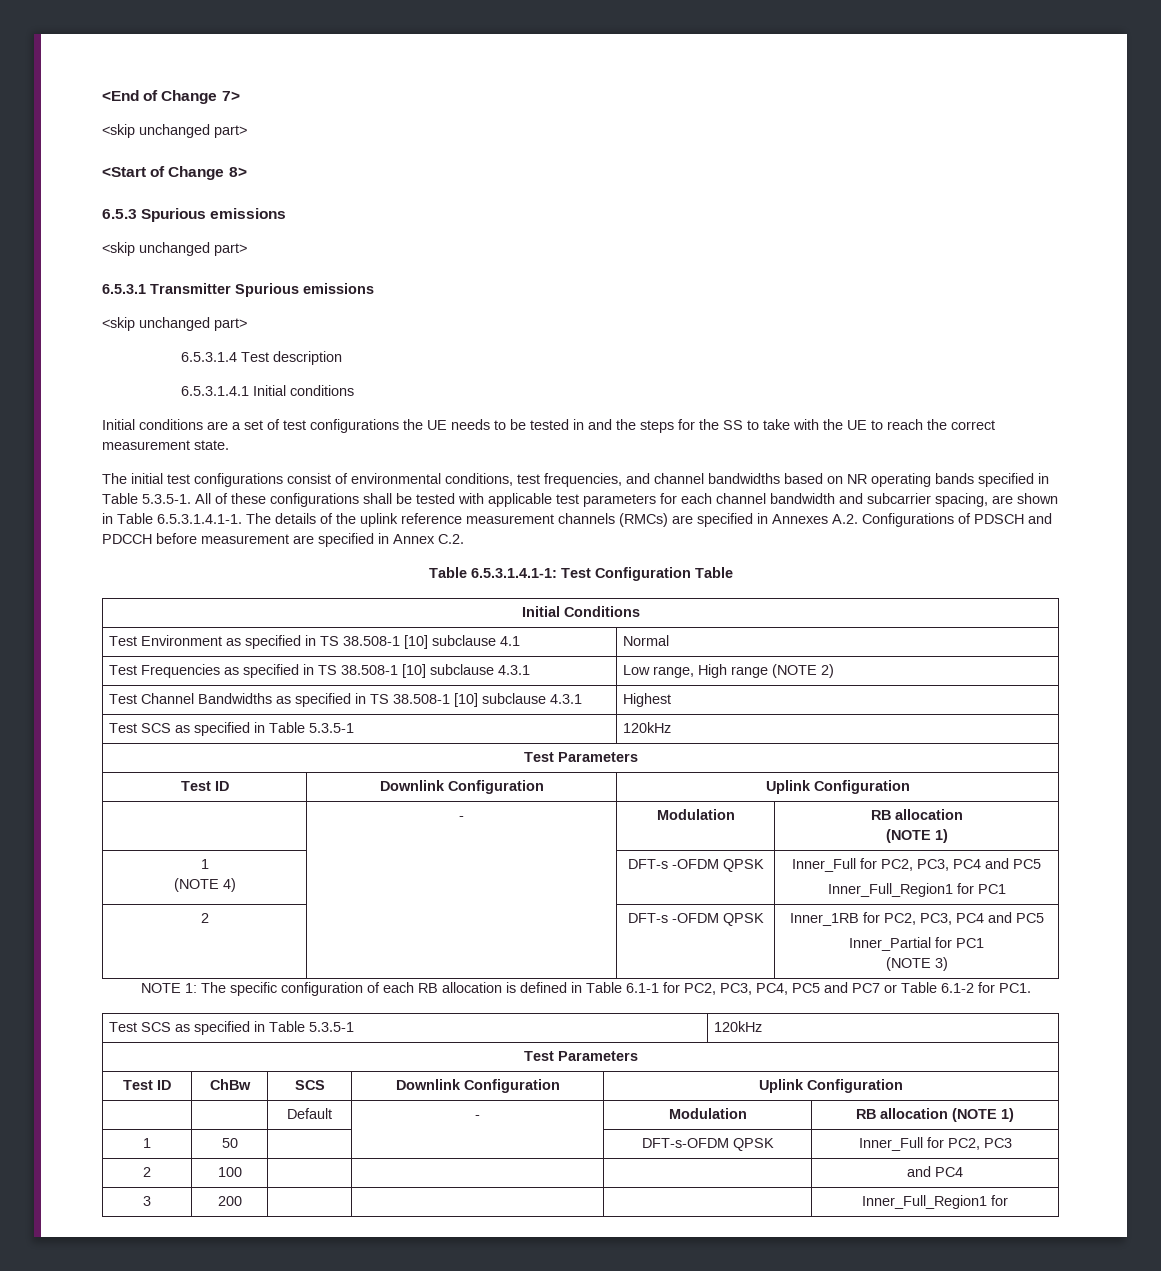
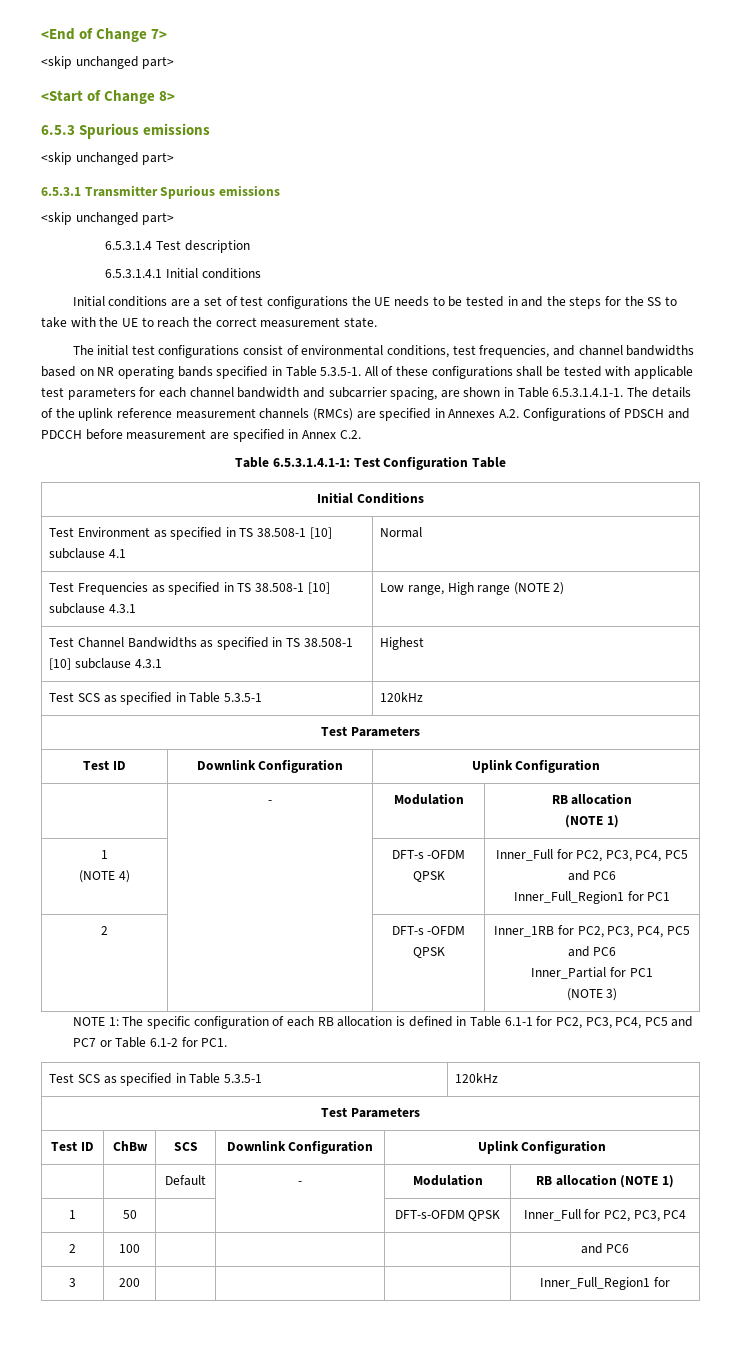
  Test ID | Downlink Configuration | Uplink Configuration
  | - | Modulation | RB allocation
  (NOTE 1)
  1
- (NOTE 4) | | DFT-s -OFDM QPSK | Inner_Full for PC2, PC3, PC4 and PC5
+ (NOTE 4) | | DFT-s -OFDM QPSK | Inner_Full for PC2, PC3, PC4, PC5 and PC6
- 2 | | DFT-s -OFDM QPSK | Inner_1RB for PC2, PC3, PC4 and PC5
+ 2 | | DFT-s -OFDM QPSK | Inner_1RB for PC2, PC3, PC4, PC5 and PC6
- 1 | 50 | | | DFT-s-OFDM QPSK | Inner_Full for PC2, PC3
+ 1 | 50 | | | DFT-s-OFDM QPSK | Inner_Full for PC2, PC3, PC4
- 2 | 100 | | | | and PC4
+ 2 | 100 | | | | and PC6

